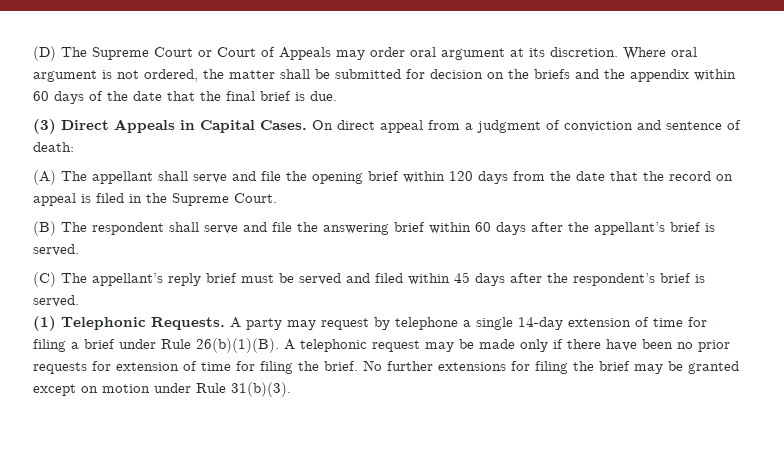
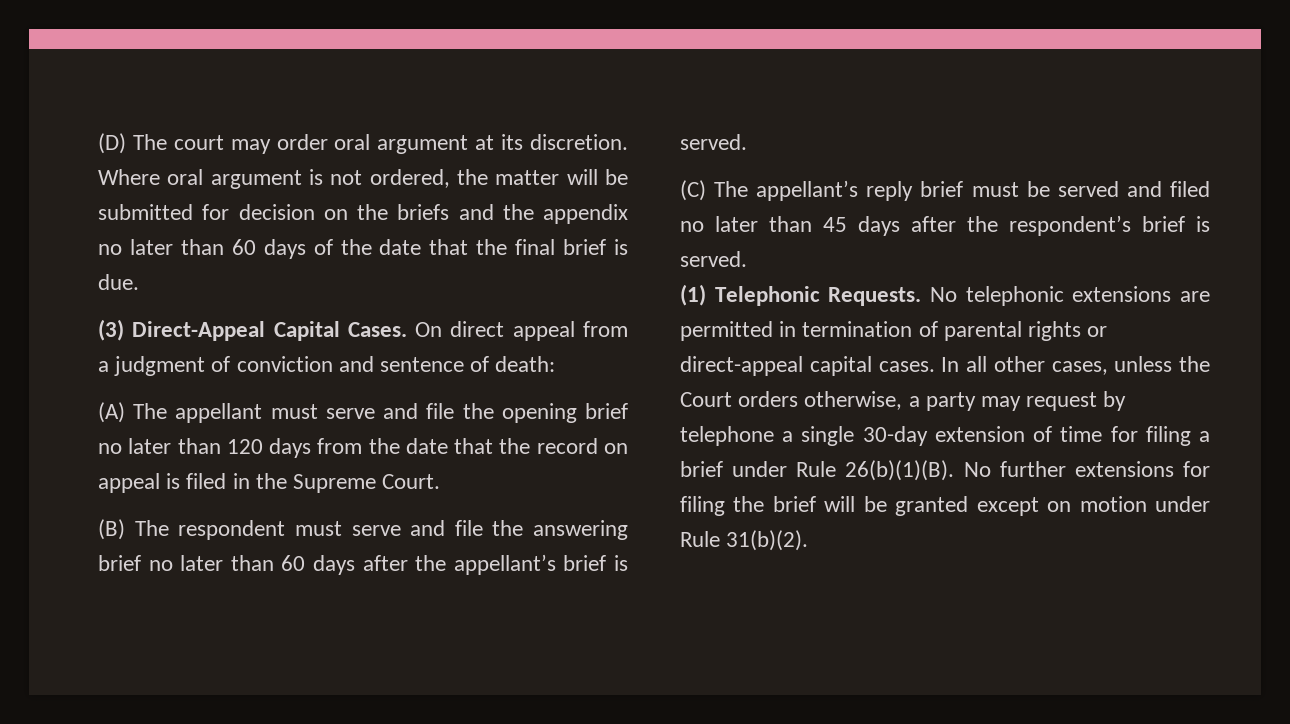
- (D) The Supreme Court or Court of Appeals may order oral argument at its discretion.
+ (D) The court may order oral argument at its discretion.
- Where oral argument is not ordered, the matter shall be submitted for decision on the briefs and the appendix within 60 days of the date that the final brief is due.
+ Where oral argument is not ordered, the matter will be submitted for decision on the briefs and the appendix no later than 60 days of the date that the final brief is due.
- (3) Direct Appeals in Capital Cases.
+ (3) Direct-Appeal Capital Cases.
- (A) The appellant shall serve and file the opening brief within 120 days from the date that the record on appeal is filed in the Supreme Court.
+ (A) The appellant must serve and file the opening brief no later than 120 days from the date that the record on appeal is filed in the Supreme Court.
- (B) The respondent shall serve and file the answering brief within 60 days after the appellant’s brief is served.
+ (B) The respondent must serve and file the answering brief no later than 60 days after the appellant’s brief is served.
- (C) The appellant’s reply brief must be served and filed within 45 days after the respondent’s brief is served.
+ (C) The appellant’s reply brief must be served and filed no later than 45 days after the respondent’s brief is served.
- A party may request by telephone a single 14-day extension of time for filing a brief under Rule 26(b)(1)(B).
+ No telephonic extensions are permitted in termination of parental rights or direct-appeal capital cases. In all other cases, unless the Court orders otherwise, a party may request by telephone a single 30-day extension of time for filing a brief under Rule 26(b)(1)(B).
- A telephonic request may be made only if there have been no prior requests for extension of time for filing the brief.
- No further extensions for filing the brief may be granted except on motion under Rule 31(b)(3).
+ No further extensions for filing the brief will be granted except on motion under Rule 31(b)(2).

